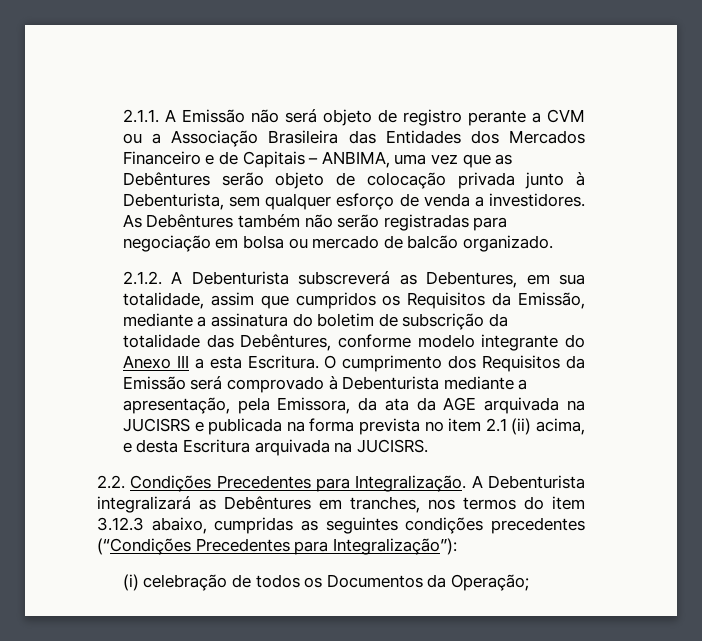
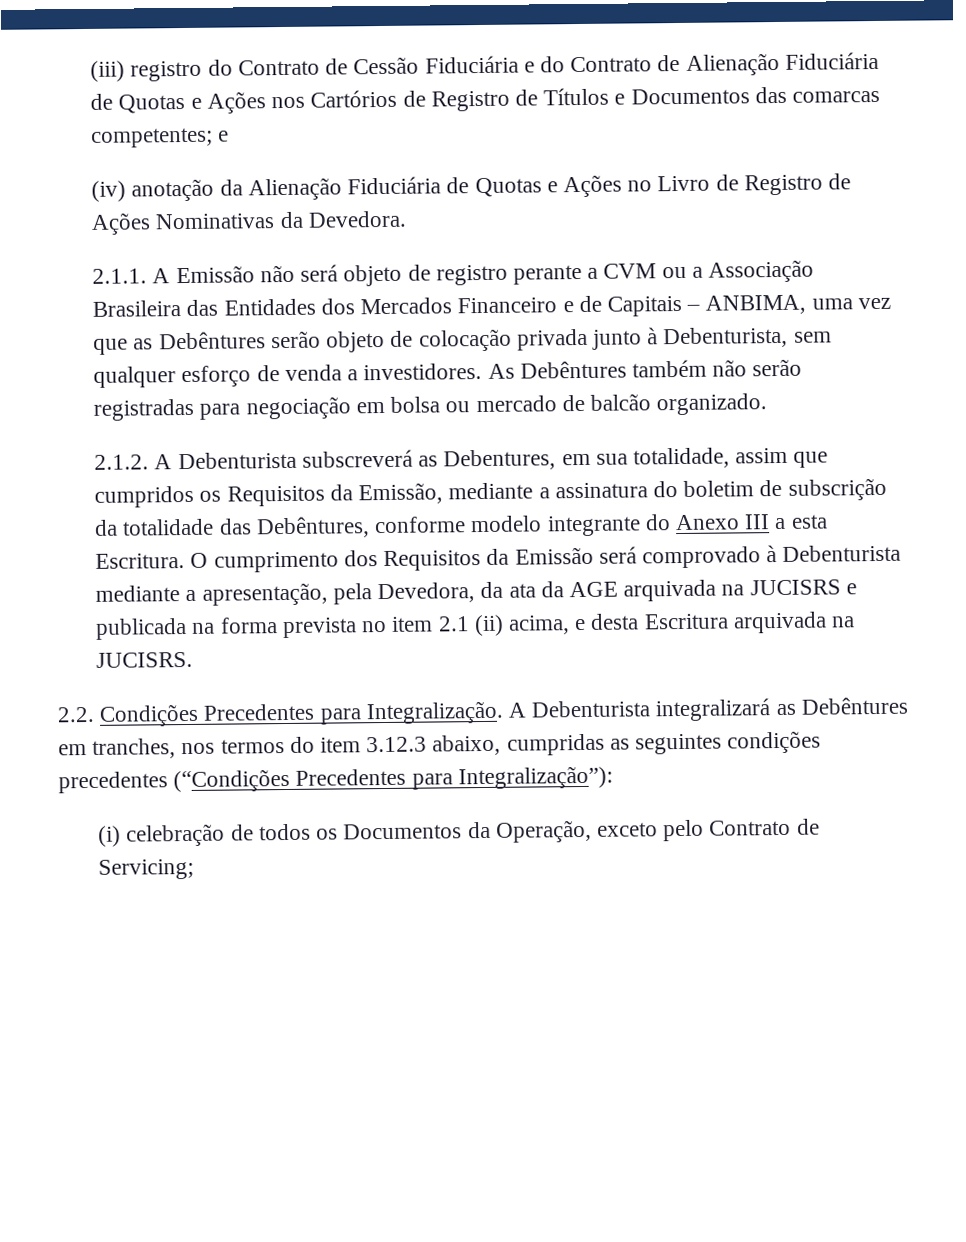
+ (iii) registro do Contrato de Cessão Fiduciária e do Contrato de Alienação Fiduciária de Quotas e Ações nos Cartórios de Registro de Títulos e Documentos das comarcas competentes; e
+ (iv) anotação da Alienação Fiduciária de Quotas e Ações no Livro de Registro de Ações Nominativas da Devedora.
- O cumprimento dos Requisitos da Emissão será comprovado à Debenturista mediante a apresentação, pela Emissora, da ata da AGE arquivada na JUCISRS e publicada na forma prevista no item 2.1 (ii) acima, e desta Escritura arquivada na JUCISRS.
+ O cumprimento dos Requisitos da Emissão será comprovado à Debenturista mediante a apresentação, pela Devedora, da ata da AGE arquivada na JUCISRS e publicada na forma prevista no item 2.1 (ii) acima, e desta Escritura arquivada na JUCISRS.
- (i) celebração de todos os Documentos da Operação;
+ (i) celebração de todos os Documentos da Operação, exceto pelo Contrato de Servicing;

